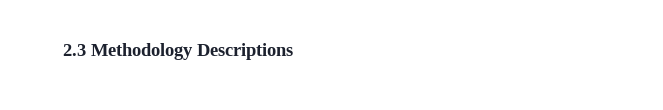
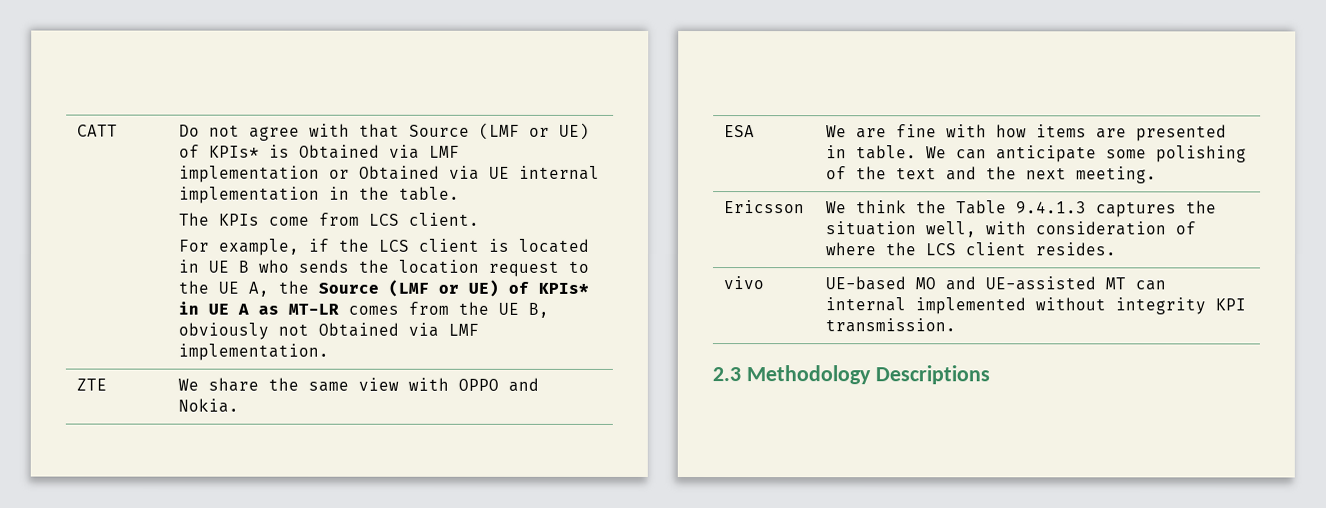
+ CATT | Do not agree with that Source (LMF or UE) of KPIs* is Obtained via LMF implementation or Obtained via UE internal implementation in the table.
+ The KPIs come from LCS client.
+ For example, if the LCS client is located in UE B who sends the location request to the UE A, the Source (LMF or UE) of KPIs* in UE A as MT-LR comes from the UE B, obviously not Obtained via LMF implementation.
+ ZTE | We share the same view with OPPO and Nokia.
+ ESA | We are fine with how items are presented in table. We can anticipate some polishing of the text and the next meeting.
+ Ericsson | We think the Table 9.4.1.3 captures the situation well, with consideration of where the LCS client resides.
+ vivo | UE-based MO and UE-assisted MT can internal implemented without integrity KPI transmission.

